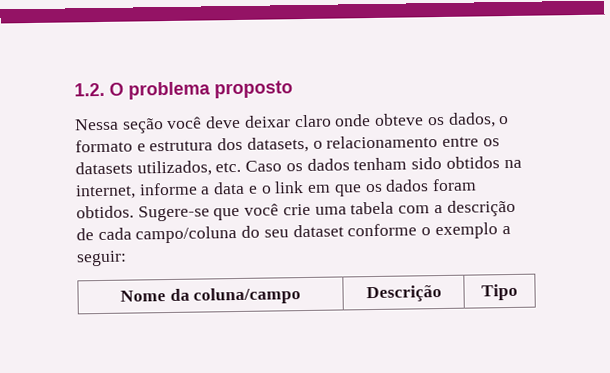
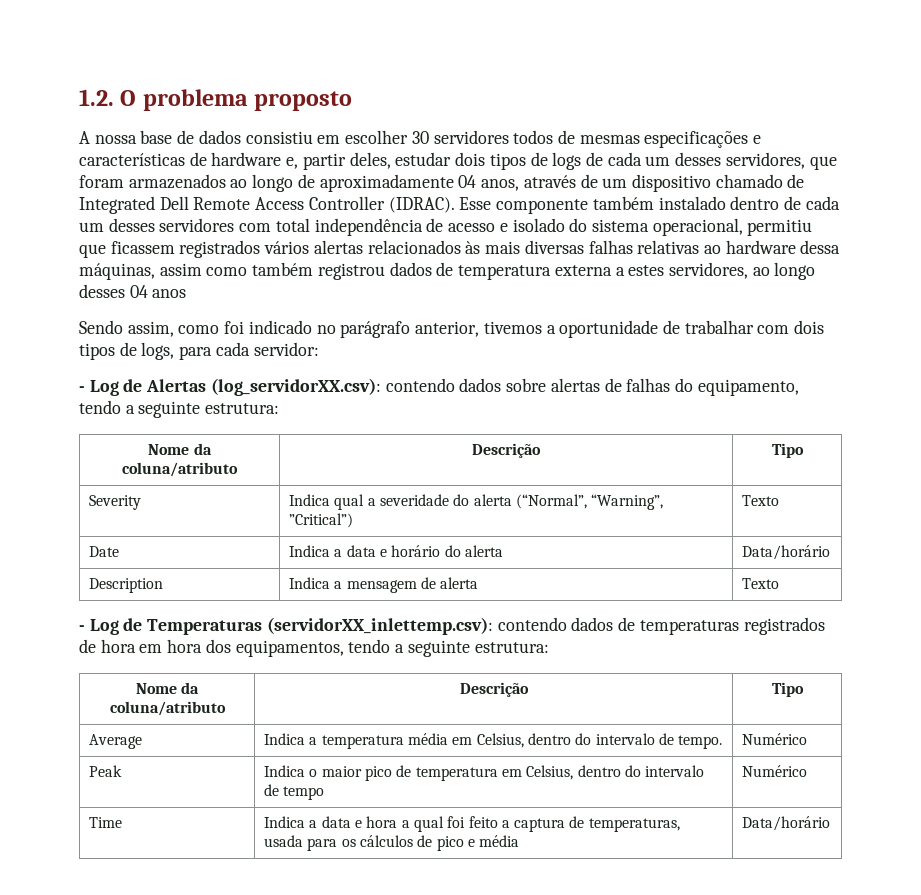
- Nessa seção você deve deixar claro onde obteve os dados, o formato e estrutura dos datasets, o relacionamento entre os datasets utilizados, etc. Caso os dados tenham sido obtidos na internet, informe a data e o link em que os dados foram obtidos. Sugere-se que você crie uma tabela com a descrição de cada campo/coluna do seu dataset conforme o exemplo a seguir:
- Nome da coluna/campo | Descrição | Tipo
+ A nossa base de dados consistiu em escolher 30 servidores todos de mesmas especificações e características de hardware e, partir deles, estudar dois tipos de logs de cada um desses servidores, que foram armazenados ao longo de aproximadamente 04 anos, através de um dispositivo chamado de Integrated Dell Remote Access Controller (IDRAC). Esse componente também instalado dentro de cada um desses servidores com total independência de acesso e isolado do sistema operacional, permitiu que ficassem registrados vários alertas relacionados às mais diversas falhas relativas ao hardware dessa máquinas, assim como também registrou dados de temperatura externa a estes servidores, ao longo desses 04 anos
+ Sendo assim, como foi indicado no parágrafo anterior, tivemos a oportunidade de trabalhar com dois tipos de logs, para cada servidor:
+ - Log de Alertas (log_servidorXX.csv): contendo dados sobre alertas de falhas do equipamento, tendo a seguinte estrutura:
+ Nome da coluna/atributo | Descrição | Tipo
+ Severity | Indica qual a severidade do alerta (“Normal”, “Warning”, ”Critical”) | Texto
+ Date | Indica a data e horário do alerta | Data/horário
+ Description | Indica a mensagem de alerta | Texto
+ - Log de Temperaturas (servidorXX_inlettemp.csv): contendo dados de temperaturas registrados de hora em hora dos equipamentos, tendo a seguinte estrutura:
+ Nome da coluna/atributo | Descrição | Tipo
+ Average | Indica a temperatura média em Celsius, dentro do intervalo de tempo. | Numérico
+ Peak | Indica o maior pico de temperatura em Celsius, dentro do intervalo de tempo | Numérico
+ Time | Indica a data e hora a qual foi feito a captura de temperaturas, usada para os cálculos de pico e média | Data/horário

